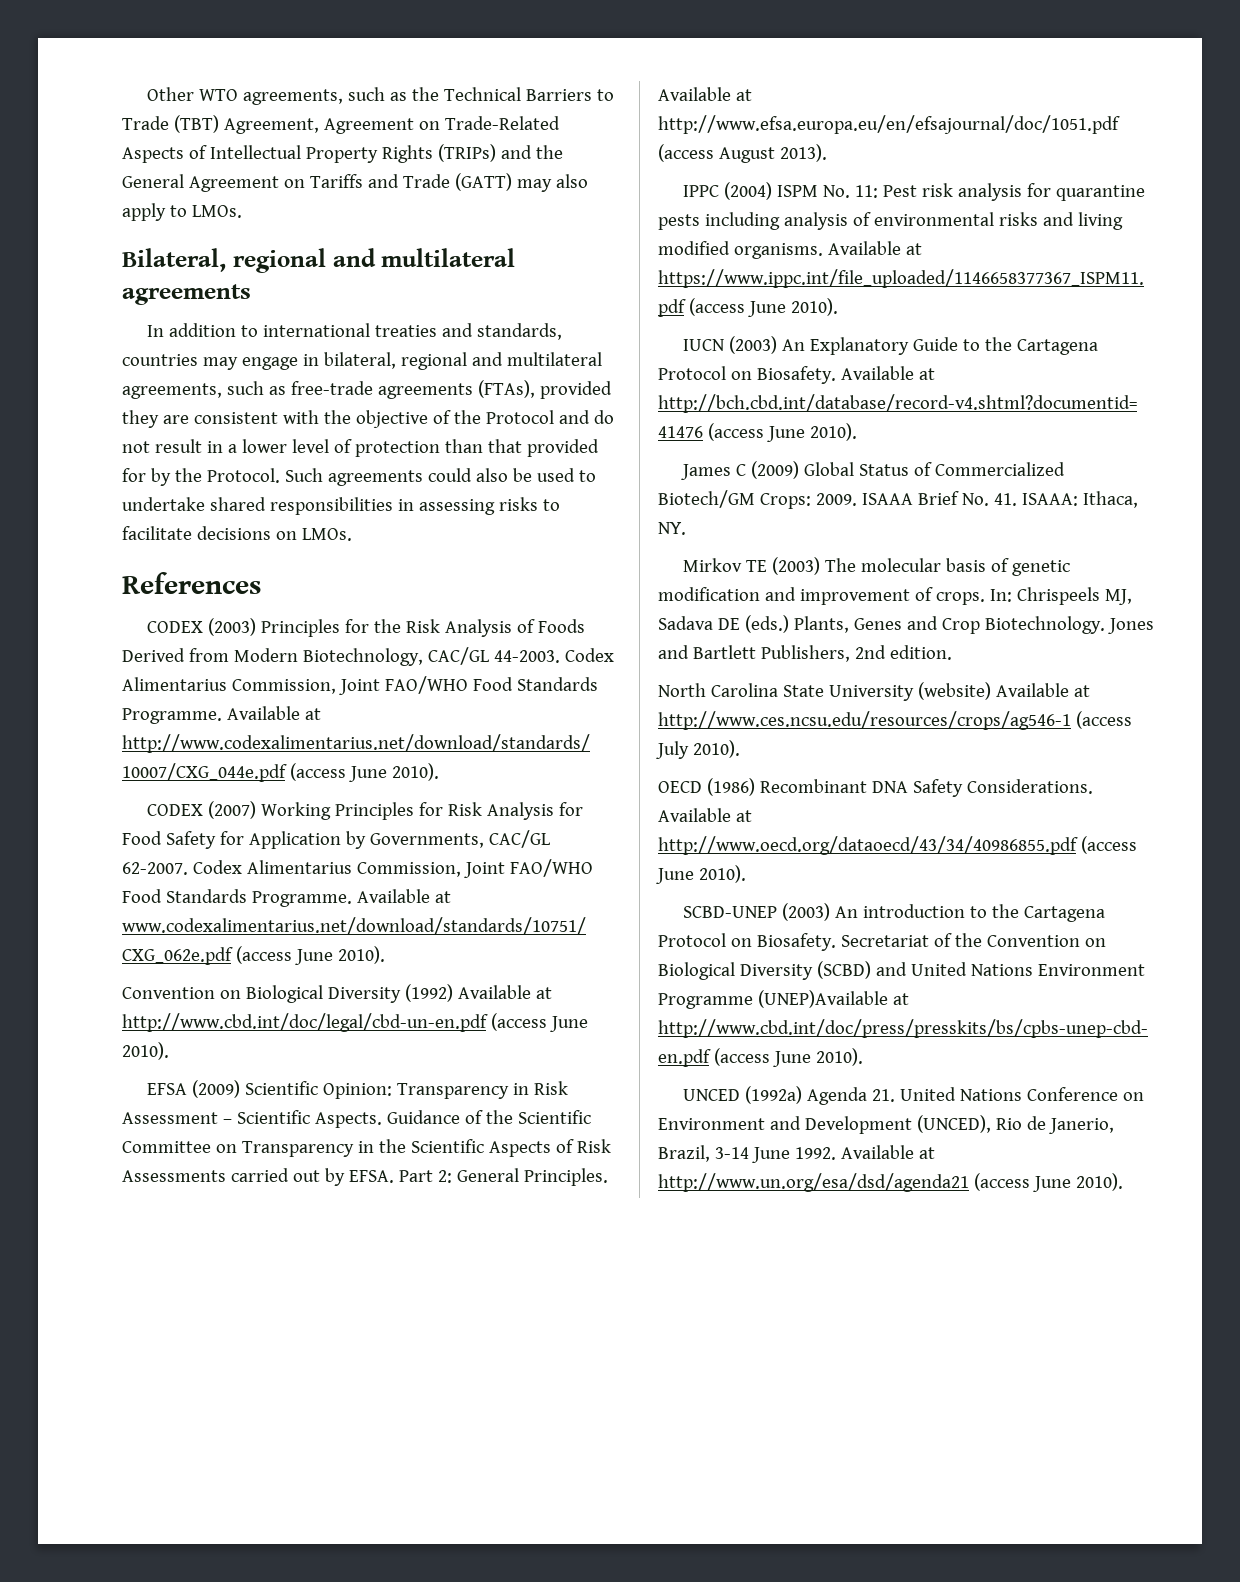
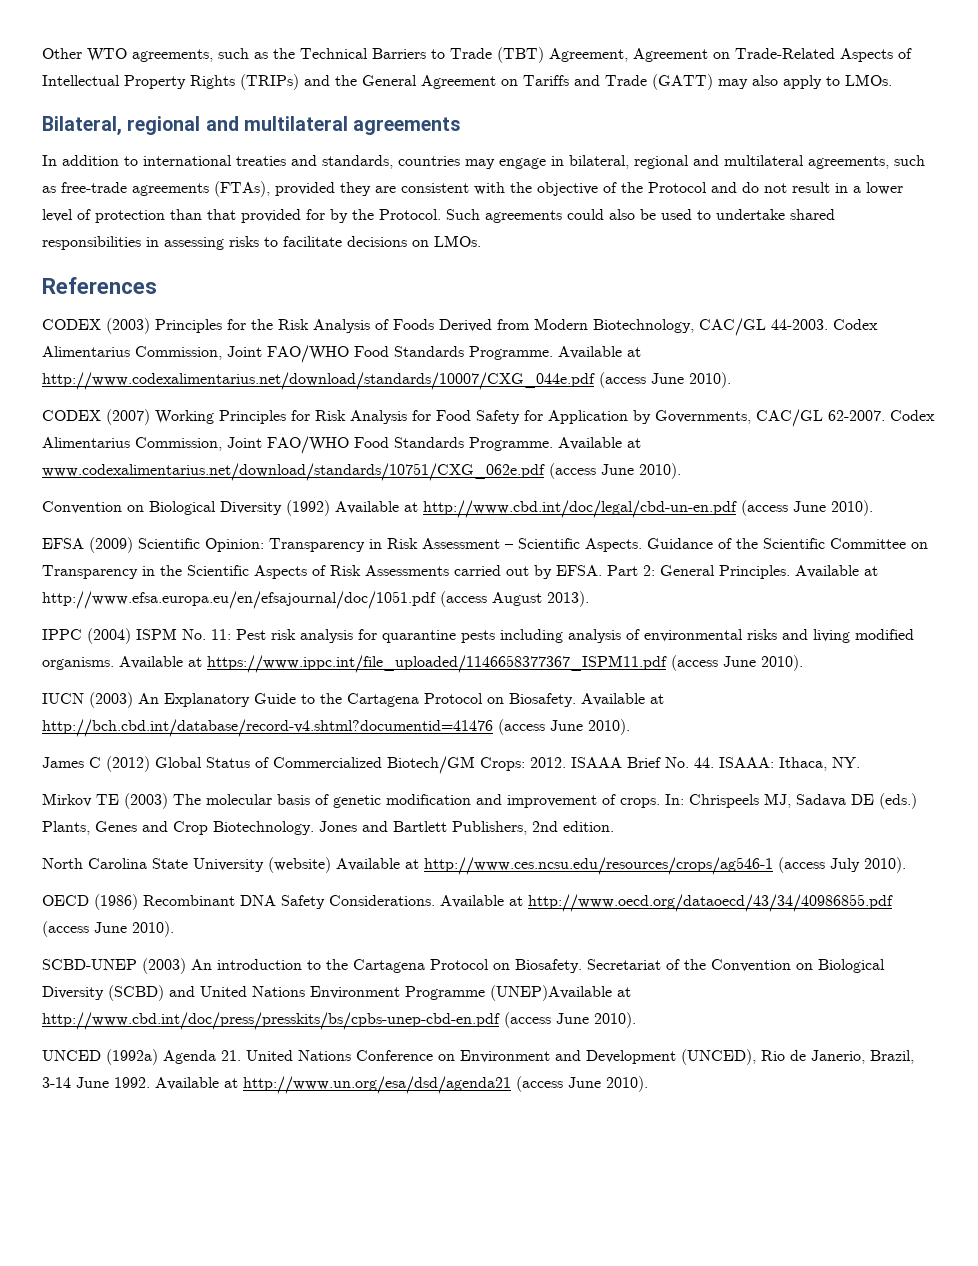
- James C (2009) Global Status of Commercialized Biotech/GM Crops: 2009.
+ James C (2012) Global Status of Commercialized Biotech/GM Crops: 2012.
- ISAAA Brief No. 41. ISAAA: Ithaca, NY.
+ ISAAA Brief No. 44. ISAAA: Ithaca, NY.

